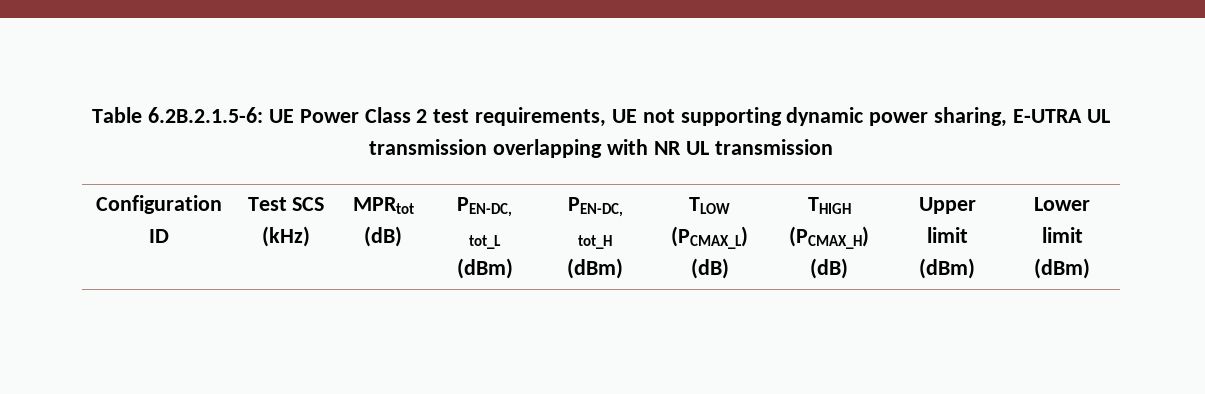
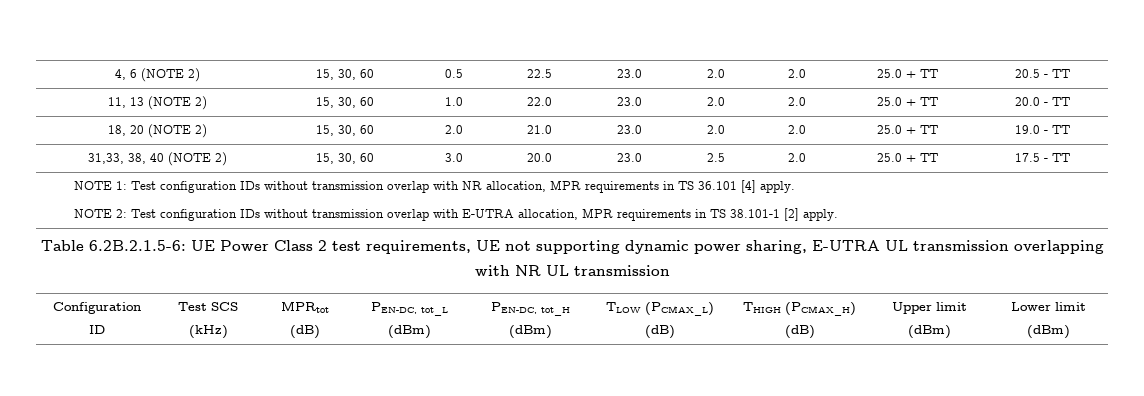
+ 4, 6 (NOTE 2) | 15, 30, 60 | 0.5 | 22.5 | 23.0 | 2.0 | 2.0 | 25.0 + TT | 20.5 - TT
+ 11, 13 (NOTE 2) | 15, 30, 60 | 1.0 | 22.0 | 23.0 | 2.0 | 2.0 | 25.0 + TT | 20.0 - TT
+ 18, 20 (NOTE 2) | 15, 30, 60 | 2.0 | 21.0 | 23.0 | 2.0 | 2.0 | 25.0 + TT | 19.0 - TT
+ 31,33, 38, 40 (NOTE 2) | 15, 30, 60 | 3.0 | 20.0 | 23.0 | 2.5 | 2.0 | 25.0 + TT | 17.5 - TT
+ NOTE 1: Test configuration IDs without transmission overlap with NR allocation, MPR requirements in TS 36.101 [4] apply.
+ NOTE 2: Test configuration IDs without transmission overlap with E-UTRA allocation, MPR requirements in TS 38.101-1 [2] apply.

